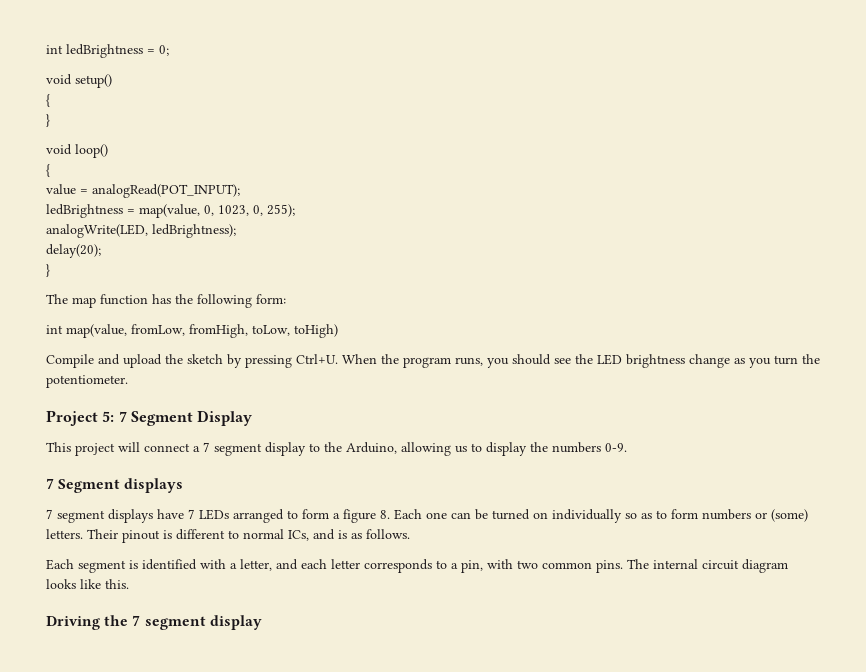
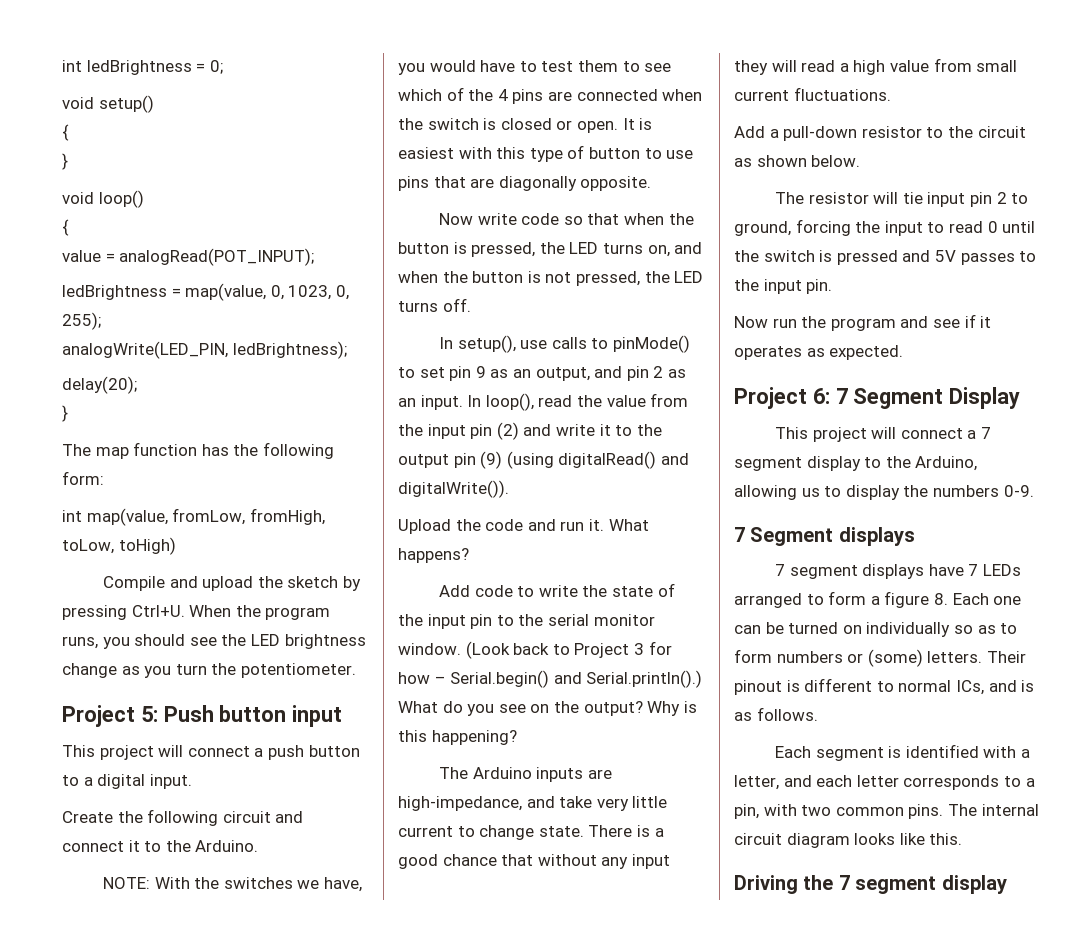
- analogWrite(LED, ledBrightness);
+ analogWrite(LED_PIN, ledBrightness);
- Project 5: 7 Segment Display
+ Project 5: Push button input
+ This project will connect a push button to a digital input.
+ Create the following circuit and connect it to the Arduino.
+ NOTE: With the switches we have, you would have to test them to see which of the 4 pins are connected when the switch is closed or open. It is easiest with this type of button to use pins that are diagonally opposite.
+ Now write code so that when the button is pressed, the LED turns on, and when the button is not pressed, the LED turns off.
+ In setup(), use calls to pinMode() to set pin 9 as an output, and pin 2 as an input. In loop(), read the value from the input pin (2) and write it to the output pin (9) (using digitalRead() and digitalWrite()).
+ Upload the code and run it. What happens?
+ Add code to write the state of the input pin to the serial monitor window. (Look back to Project 3 for how – Serial.begin() and Serial.println().) What do you see on the output? Why is this happening?
+ The Arduino inputs are high-impedance, and take very little current to change state. There is a good chance that without any input they will read a high value from small current fluctuations.
+ Add a pull-down resistor to the circuit as shown below.
+ The resistor will tie input pin 2 to ground, forcing the input to read 0 until the switch is pressed and 5V passes to the input pin.
+ Now run the program and see if it operates as expected.
+ Project 6: 7 Segment Display

